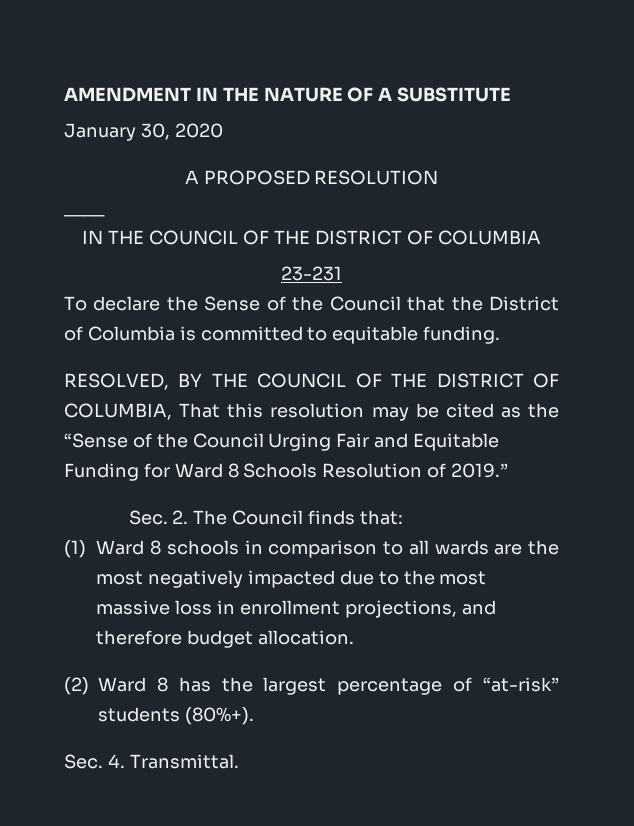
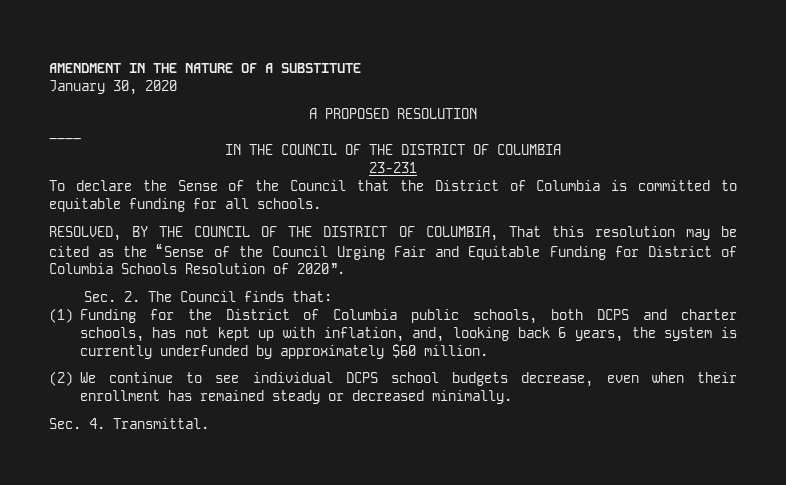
- To declare the Sense of the Council that the District of Columbia is committed to equitable funding.
+ To declare the Sense of the Council that the District of Columbia is committed to equitable funding for all schools.
- RESOLVED, BY THE COUNCIL OF THE DISTRICT OF COLUMBIA, That this resolution may be cited as the “Sense of the Council Urging Fair and Equitable Funding for Ward 8 Schools Resolution of 2019.”
+ RESOLVED, BY THE COUNCIL OF THE DISTRICT OF COLUMBIA, That this resolution may be cited as the “Sense of the Council Urging Fair and Equitable Funding for District of Columbia Schools Resolution of 2020”.
- (1) Ward 8 schools in comparison to all wards are the most negatively impacted due to the most massive loss in enrollment projections, and therefore budget allocation.
- (2) Ward 8 has the largest percentage of “at-risk” students (80%+).
+ (1) Funding for the District of Columbia public schools, both DCPS and charter schools, has not kept up with inflation, and, looking back 6 years, the system is currently underfunded by approximately $60 million.
+ (2) We continue to see individual DCPS school budgets decrease, even when their enrollment has remained steady or decreased minimally.

